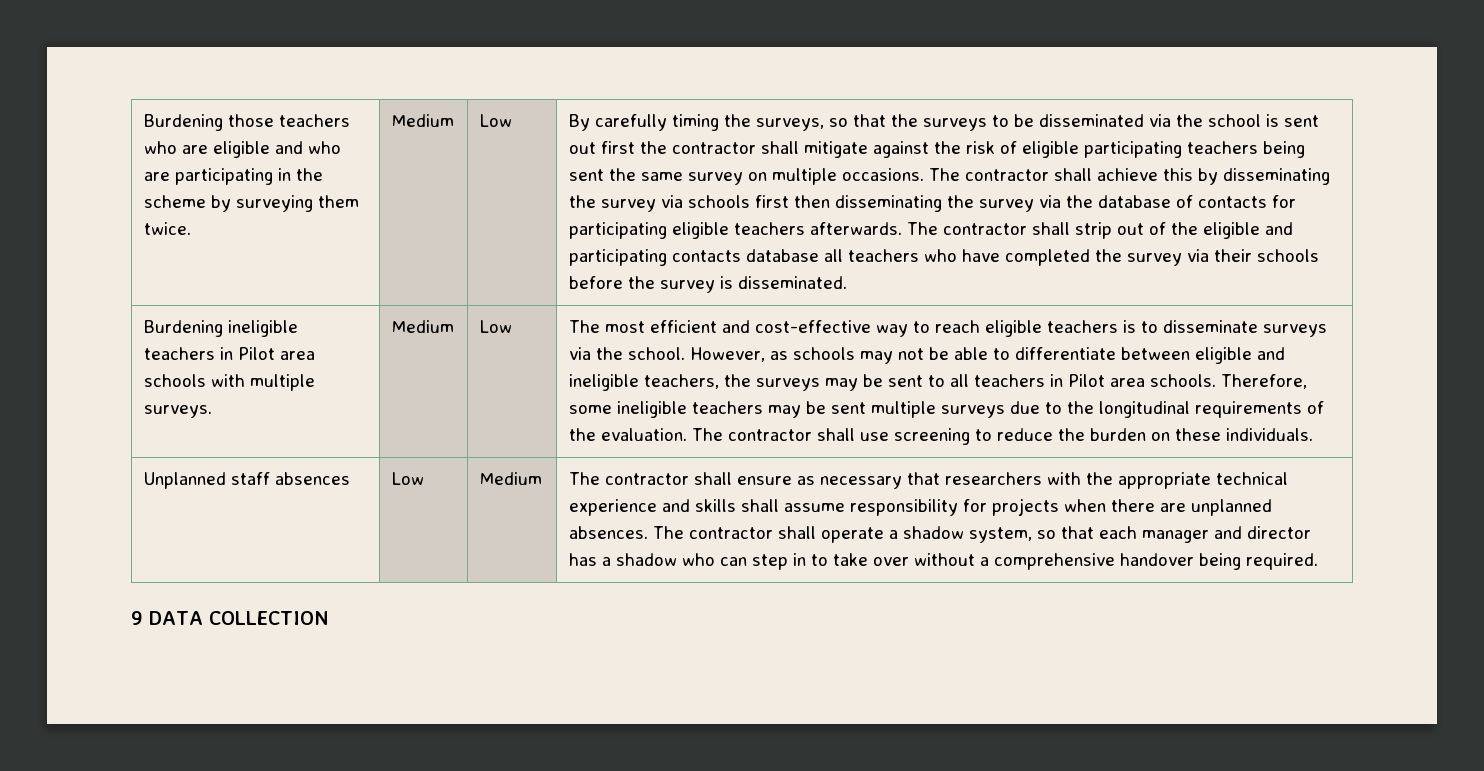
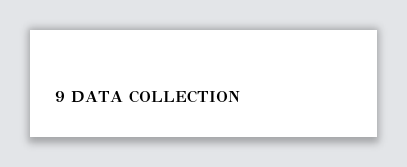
- Burdening those teachers who are eligible and who are participating in the scheme by surveying them twice. | Medium | Low | By carefully timing the surveys, so that the surveys to be disseminated via the school is sent out first the contractor shall mitigate against the risk of eligible participating teachers being sent the same survey on multiple occasions. The contractor shall achieve this by disseminating the survey via schools first then disseminating the survey via the database of contacts for participating eligible teachers afterwards. The contractor shall strip out of the eligible and participating contacts database all teachers who have completed the survey via their schools before the survey is disseminated.
- Burdening ineligible teachers in Pilot area schools with multiple surveys. | Medium | Low | The most efficient and cost-effective way to reach eligible teachers is to disseminate surveys via the school. However, as schools may not be able to differentiate between eligible and ineligible teachers, the surveys may be sent to all teachers in Pilot area schools. Therefore, some ineligible teachers may be sent multiple surveys due to the longitudinal requirements of the evaluation. The contractor shall use screening to reduce the burden on these individuals.
- Unplanned staff absences | Low | Medium | The contractor shall ensure as necessary that researchers with the appropriate technical experience and skills shall assume responsibility for projects when there are unplanned absences. The contractor shall operate a shadow system, so that each manager and director has a shadow who can step in to take over without a comprehensive handover being required.

